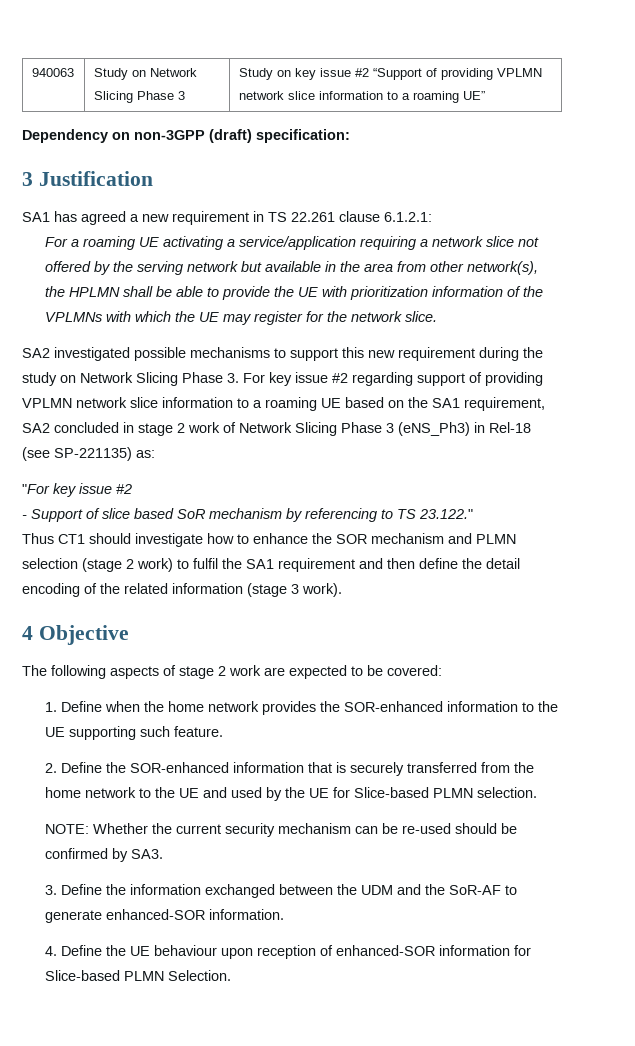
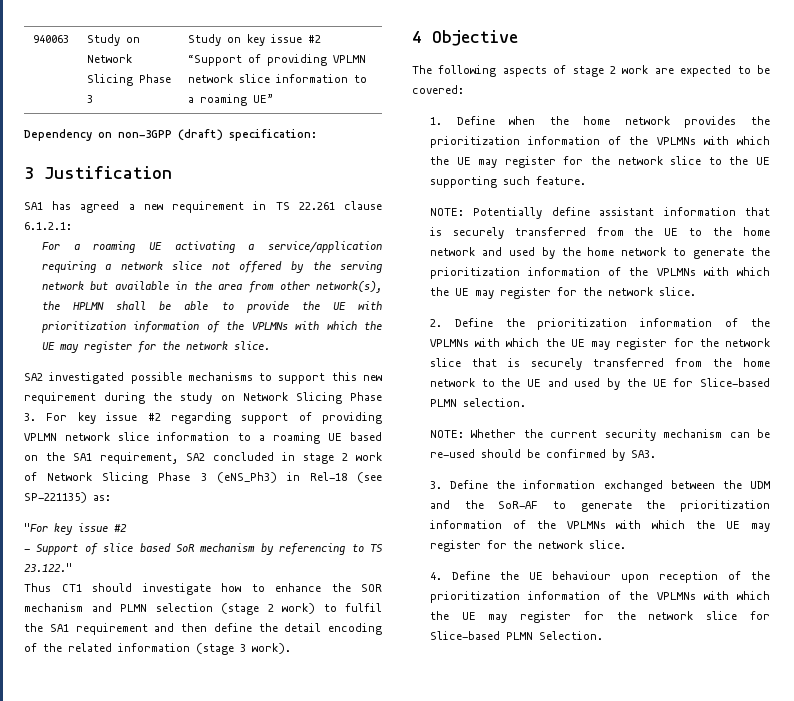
- 1. Define when the home network provides the SOR-enhanced information to the UE supporting such feature.
+ 1. Define when the home network provides the prioritization information of the VPLMNs with which the UE may register for the network slice to the UE supporting such feature.
- 2. Define the SOR-enhanced information that is securely transferred from the home network to the UE and used by the UE for Slice-based PLMN selection.
+ NOTE: Potentially define assistant information that is securely transferred from the UE to the home network and used by the home network to generate the prioritization information of the VPLMNs with which the UE may register for the network slice.
+ 2. Define the prioritization information of the VPLMNs with which the UE may register for the network slice that is securely transferred from the home network to the UE and used by the UE for Slice-based PLMN selection.
- 3. Define the information exchanged between the UDM and the SoR-AF to generate enhanced-SOR information.
+ 3. Define the information exchanged between the UDM and the SoR-AF to generate the prioritization information of the VPLMNs with which the UE may register for the network slice.
- 4. Define the UE behaviour upon reception of enhanced-SOR information for Slice-based PLMN Selection.
+ 4. Define the UE behaviour upon reception of the prioritization information of the VPLMNs with which the UE may register for the network slice for Slice-based PLMN Selection.

